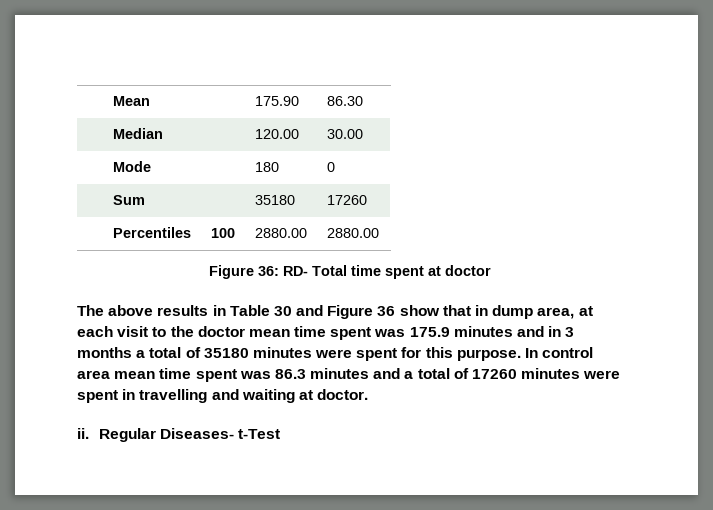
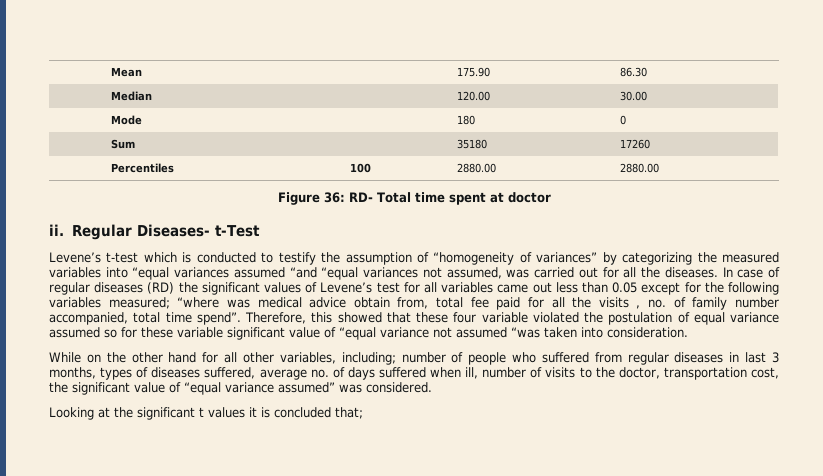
- The above results in Table 30 and Figure 36 show that in dump area, at each visit to the doctor mean time spent was 175.9 minutes and in 3 months a total of 35180 minutes were spent for this purpose. In control area mean time spent was 86.3 minutes and a total of 17260 minutes were spent in travelling and waiting at doctor.
  ii. Regular Diseases- t-Test
+ Levene’s t-test which is conducted to testify the assumption of “homogeneity of variances” by categorizing the measured variables into “equal variances assumed “and “equal variances not assumed, was carried out for all the diseases. In case of regular diseases (RD) the significant values of Levene’s test for all variables came out less than 0.05 except for the following variables measured; “where was medical advice obtain from, total fee paid for all the visits , no. of family number accompanied, total time spend”. Therefore, this showed that these four variable violated the postulation of equal variance assumed so for these variable significant value of “equal variance not assumed “was taken into consideration.
+ While on the other hand for all other variables, including; number of people who suffered from regular diseases in last 3 months, types of diseases suffered, average no. of days suffered when ill, number of visits to the doctor, transportation cost, the significant value of “equal variance assumed” was considered.
+ Looking at the significant t values it is concluded that;

